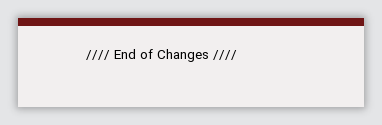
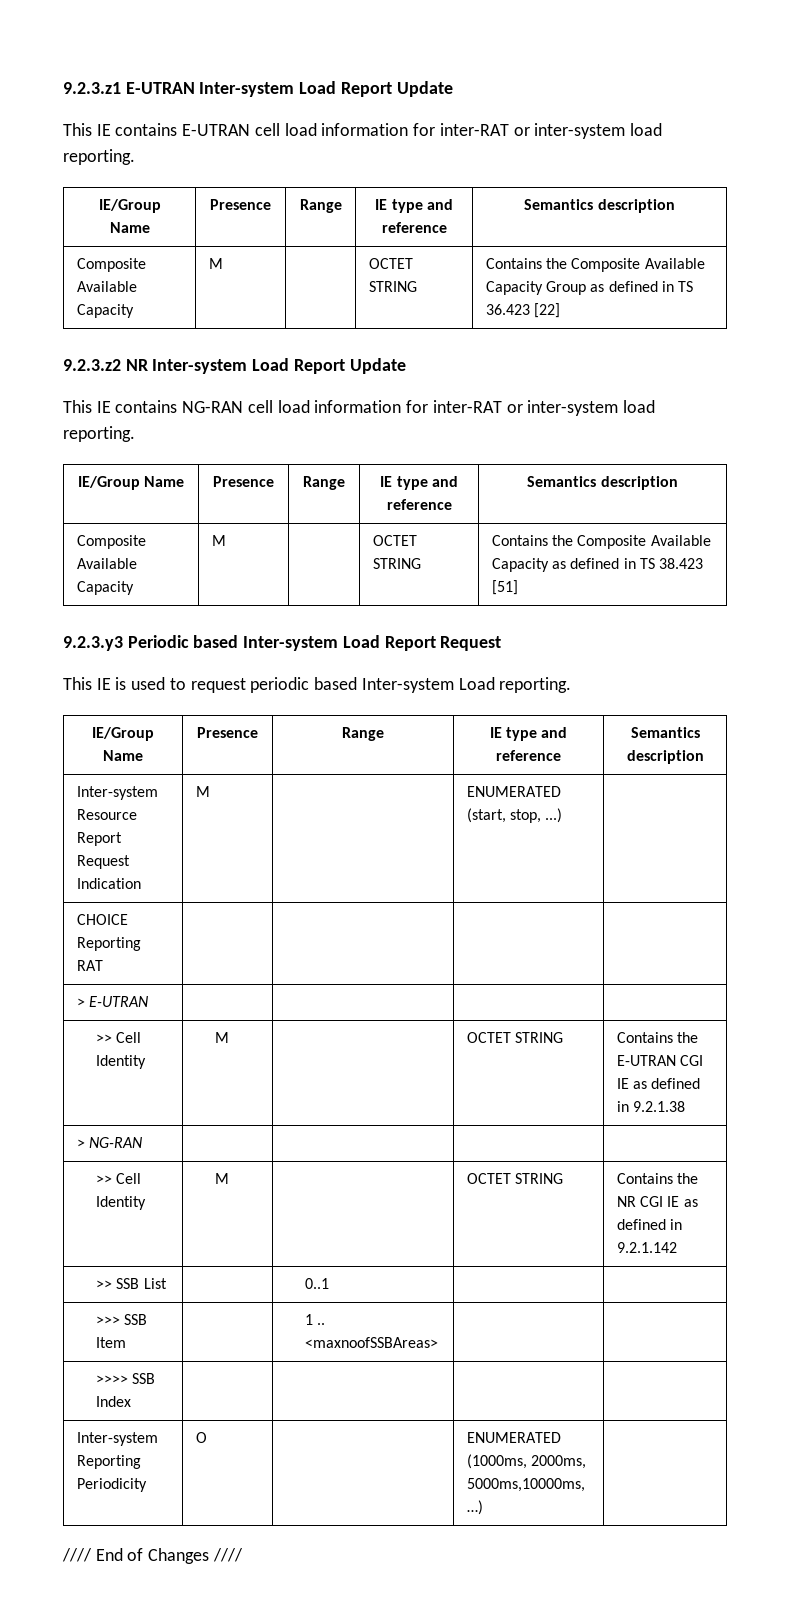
+ 9.2.3.z1 E-UTRAN Inter-system Load Report Update
+ This IE contains E-UTRAN cell load information for inter-RAT or inter-system load reporting.
+ IE/Group Name | Presence | Range | IE type and reference | Semantics description
+ Composite Available Capacity | M | | OCTET STRING | Contains the Composite Available Capacity Group as defined in TS 36.423 [22]
+ 9.2.3.z2 NR Inter-system Load Report Update
+ This IE contains NG-RAN cell load information for inter-RAT or inter-system load reporting.
+ IE/Group Name | Presence | Range | IE type and reference | Semantics description
+ Composite Available Capacity | M | | OCTET STRING | Contains the Composite Available Capacity as defined in TS 38.423 [51]
+ 9.2.3.y3 Periodic based Inter-system Load Report Request
+ This IE is used to request periodic based Inter-system Load reporting.
+ IE/Group Name | Presence | Range | IE type and reference | Semantics description
+ Inter-system Resource Report Request Indication | M | | ENUMERATED (start, stop, ...) |
+ CHOICE Reporting RAT | | | |
+ > E-UTRAN | | | |
+ >> Cell Identity | M | | OCTET STRING | Contains the E-UTRAN CGI IE as defined in 9.2.1.38
+ > NG-RAN | | | |
+ >> Cell Identity | M | | OCTET STRING | Contains the NR CGI IE as defined in 9.2.1.142
+ >> SSB List | | 0..1 | |
+ >>> SSB Item | | 1 .. <maxnoofSSBAreas> | |
+ >>>> SSB Index | | | |
+ Inter-system Reporting Periodicity | O | | ENUMERATED (1000ms, 2000ms, 5000ms,10000ms, …) |

